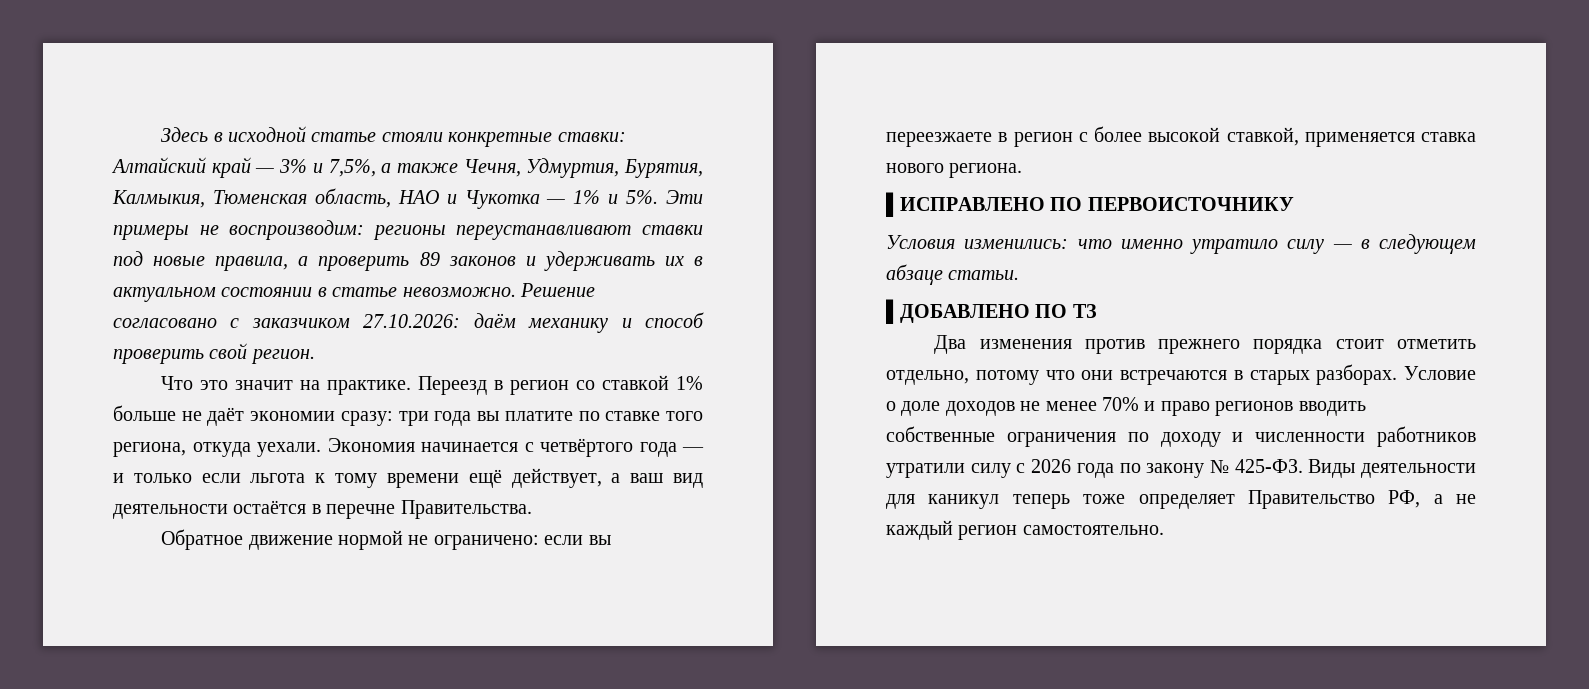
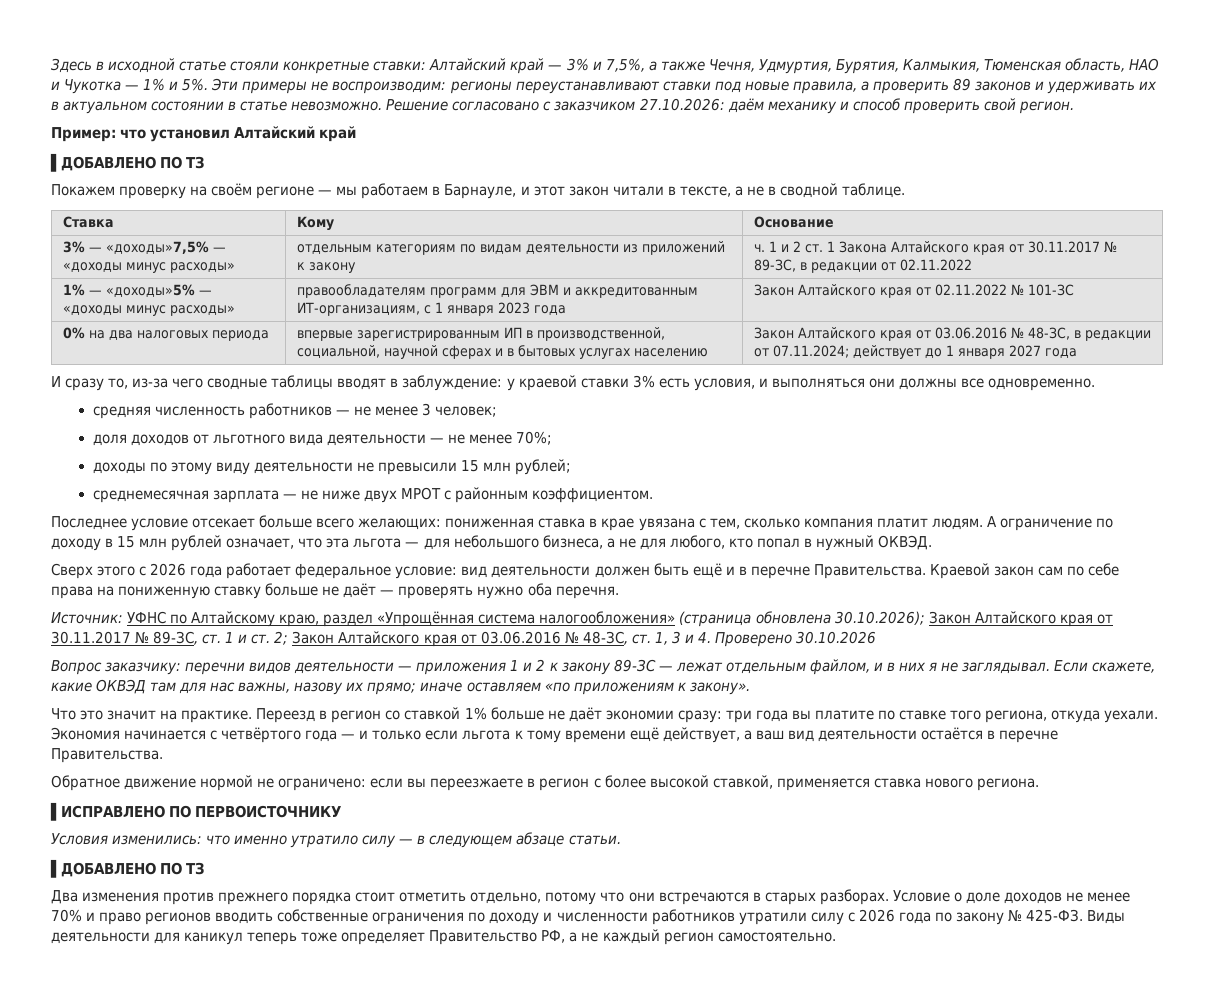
+ Пример: что установил Алтайский край
+ ▌ДОБАВЛЕНО ПО ТЗ
+ Покажем проверку на своём регионе — мы работаем в Барнауле, и этот закон читали в тексте, а не в сводной таблице.
+ Ставка | Кому | Основание
+ 3% — «доходы»7,5% — «доходы минус расходы» | отдельным категориям по видам деятельности из приложений к закону | ч. 1 и 2 ст. 1 Закона Алтайского края от 30.11.2017 № 89-ЗС, в редакции от 02.11.2022
+ 1% — «доходы»5% — «доходы минус расходы» | правообладателям программ для ЭВМ и аккредитованным ИТ-организациям, с 1 января 2023 года | Закон Алтайского края от 02.11.2022 № 101-ЗС
+ 0% на два налоговых периода | впервые зарегистрированным ИП в производственной, социальной, научной сферах и в бытовых услугах населению | Закон Алтайского края от 03.06.2016 № 48-ЗС, в редакции от 07.11.2024; действует до 1 января 2027 года
+ И сразу то, из-за чего сводные таблицы вводят в заблуждение: у краевой ставки 3% есть условия, и выполняться они должны все одновременно.
+ средняя численность работников — не менее 3 человек;
+ доля доходов от льготного вида деятельности — не менее 70%;
+ доходы по этому виду деятельности не превысили 15 млн рублей;
+ среднемесячная зарплата — не ниже двух МРОТ с районным коэффициентом.
+ Последнее условие отсекает больше всего желающих: пониженная ставка в крае увязана с тем, сколько компания платит людям. А ограничение по доходу в 15 млн рублей означает, что эта льгота — для небольшого бизнеса, а не для любого, кто попал в нужный ОКВЭД.
+ Сверх этого с 2026 года работает федеральное условие: вид деятельности должен быть ещё и в перечне Правительства. Краевой закон сам по себе права на пониженную ставку больше не даёт — проверять нужно оба перечня.
+ Источник: УФНС по Алтайскому краю, раздел «Упрощённая система налогообложения» (страница обновлена 30.10.2026); Закон Алтайского края от 30.11.2017 № 89-ЗС, ст. 1 и ст. 2; Закон Алтайского края от 03.06.2016 № 48-ЗС, ст. 1, 3 и 4. Проверено 30.10.2026
+ Вопрос заказчику: перечни видов деятельности — приложения 1 и 2 к закону 89-ЗС — лежат отдельным файлом, и в них я не заглядывал. Если скажете, какие ОКВЭД там для нас важны, назову их прямо; иначе оставляем «по приложениям к закону».

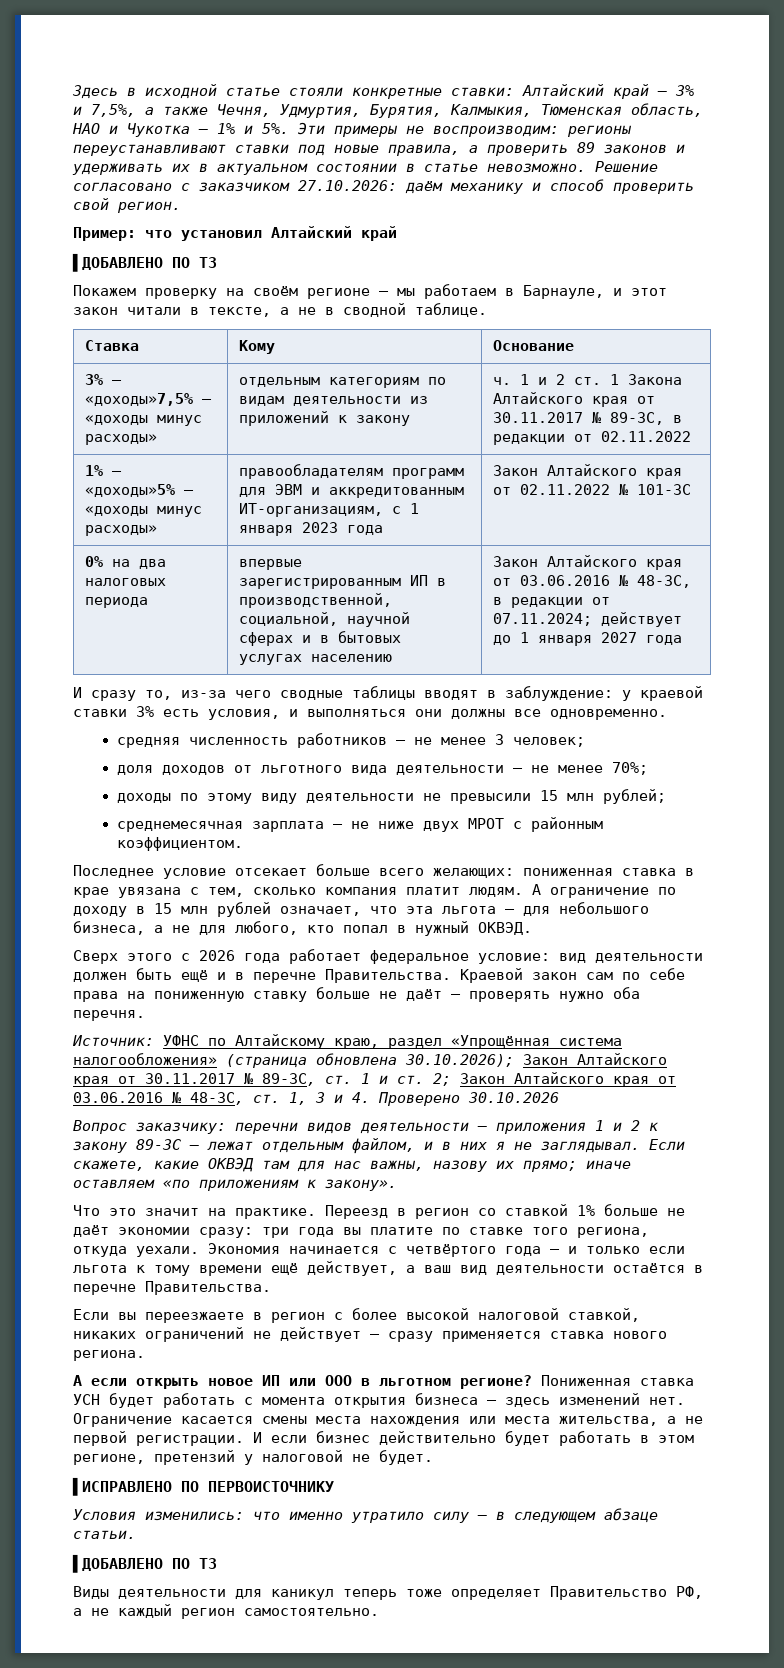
- Обратное движение нормой не ограничено: если вы переезжаете в регион с более высокой ставкой, применяется ставка нового региона.
+ Если вы переезжаете в регион с более высокой налоговой ставкой, никаких ограничений не действует — сразу применяется ставка нового региона.
+ А если открыть новое ИП или ООО в льготном регионе? Пониженная ставка УСН будет работать с момента открытия бизнеса — здесь изменений нет. Ограничение касается смены места нахождения или места жительства, а не первой регистрации. И если бизнес действительно будет работать в этом регионе, претензий у налоговой не будет.
- Два изменения против прежнего порядка стоит отметить отдельно, потому что они встречаются в старых разборах. Условие о доле доходов не менее 70% и право регионов вводить собственные ограничения по доходу и численности работников утратили силу с 2026 года по закону № 425-ФЗ.

